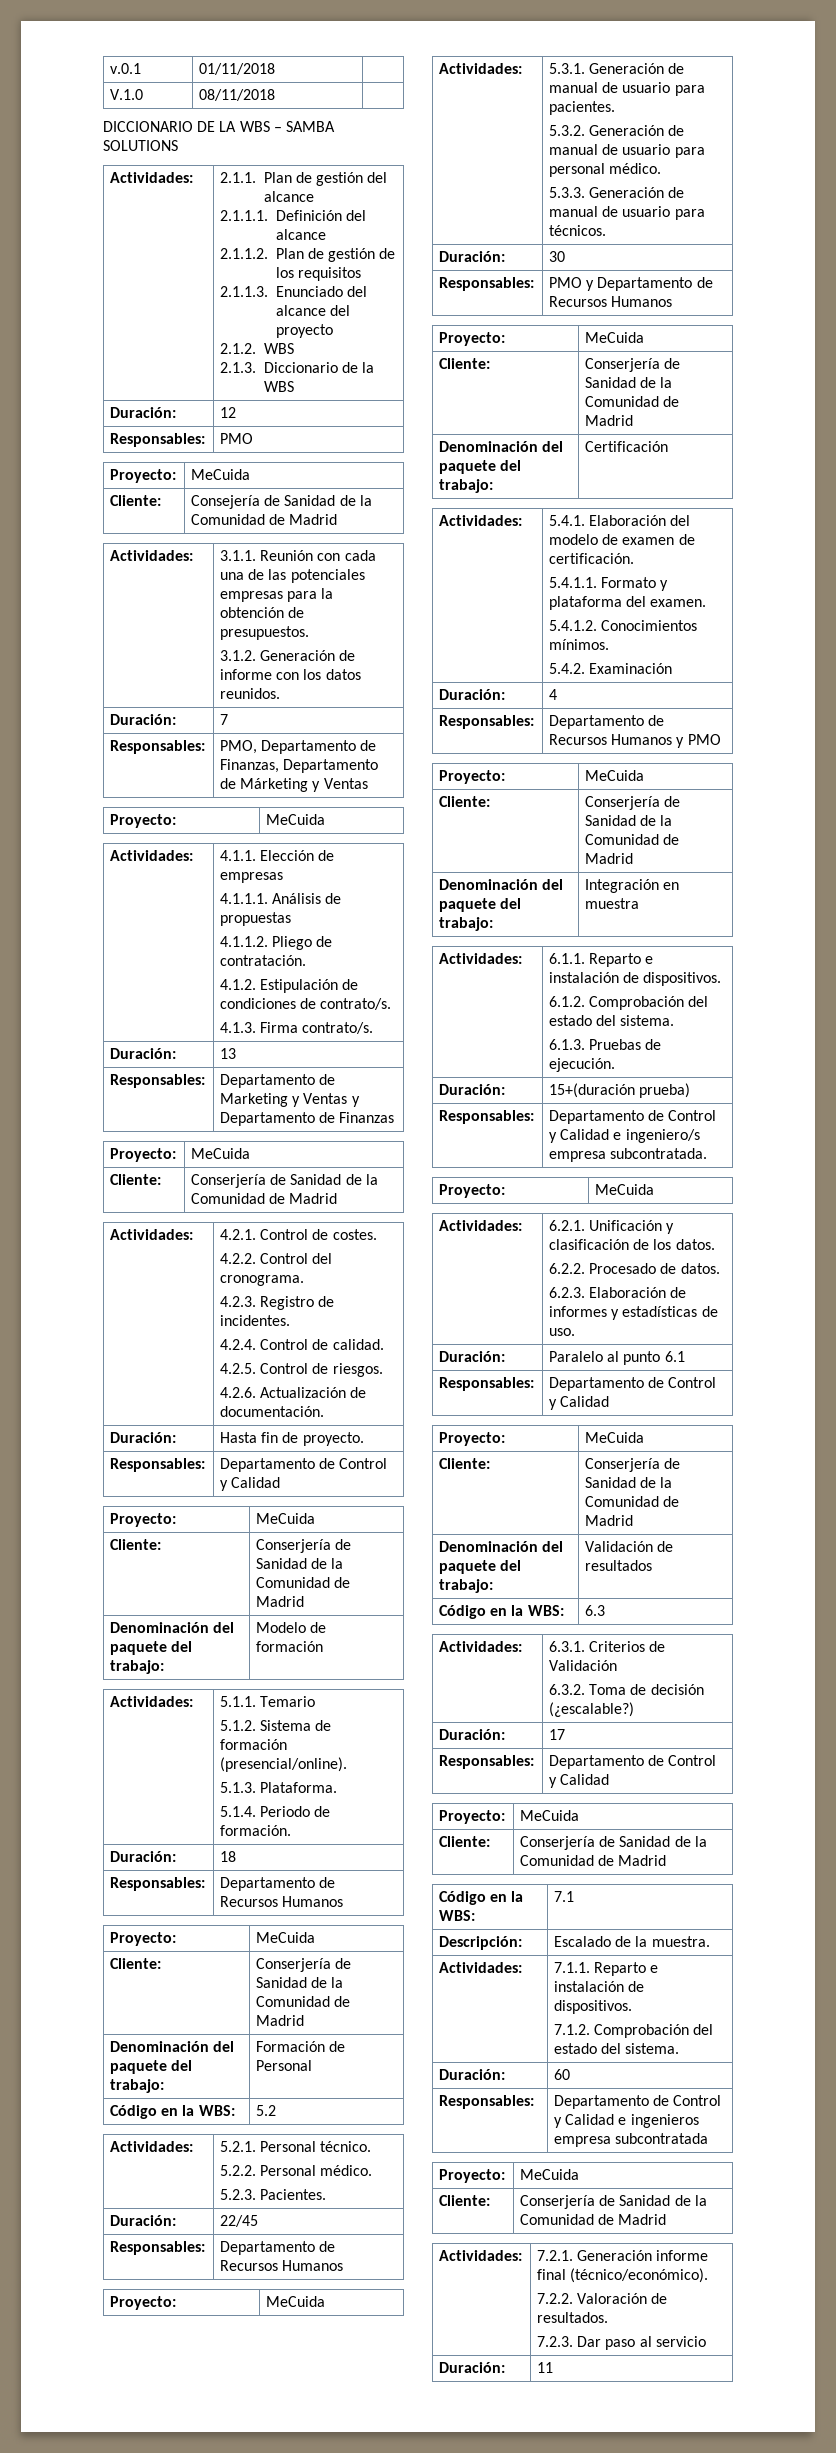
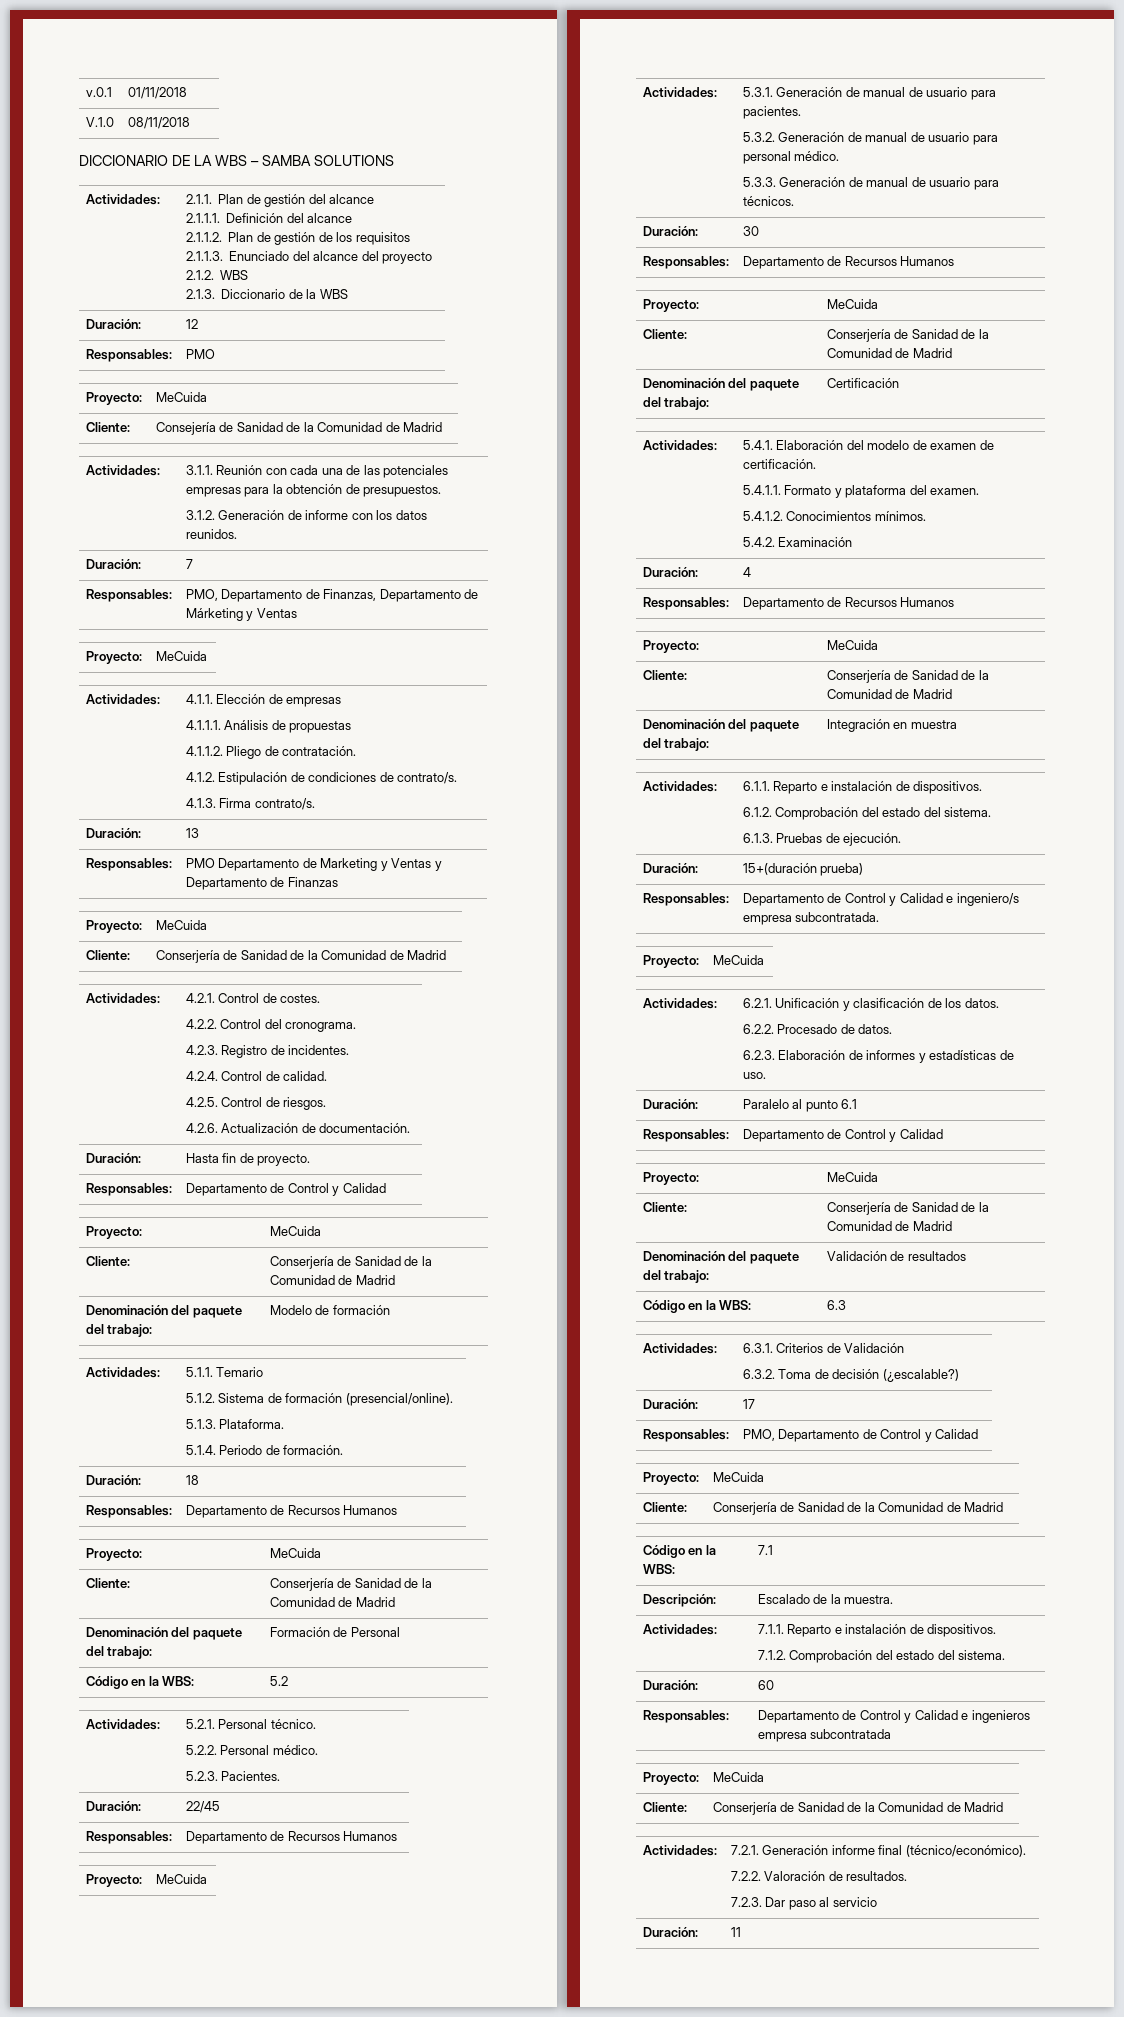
- Responsables: | Departamento de Marketing y Ventas y Departamento de Finanzas
+ Responsables: | PMO Departamento de Marketing y Ventas y Departamento de Finanzas
  Duración: | 30
- Responsables: | PMO y Departamento de Recursos Humanos
+ Responsables: | Departamento de Recursos Humanos
  Duración: | 4
- Responsables: | Departamento de Recursos Humanos y PMO
+ Responsables: | Departamento de Recursos Humanos
  Duración: | 17
- Responsables: | Departamento de Control y Calidad
+ Responsables: | PMO, Departamento de Control y Calidad

